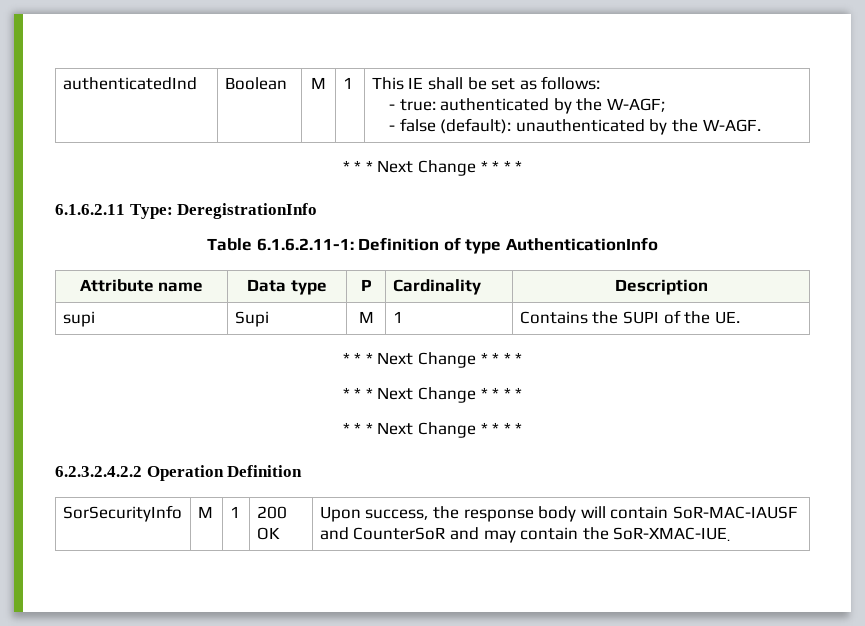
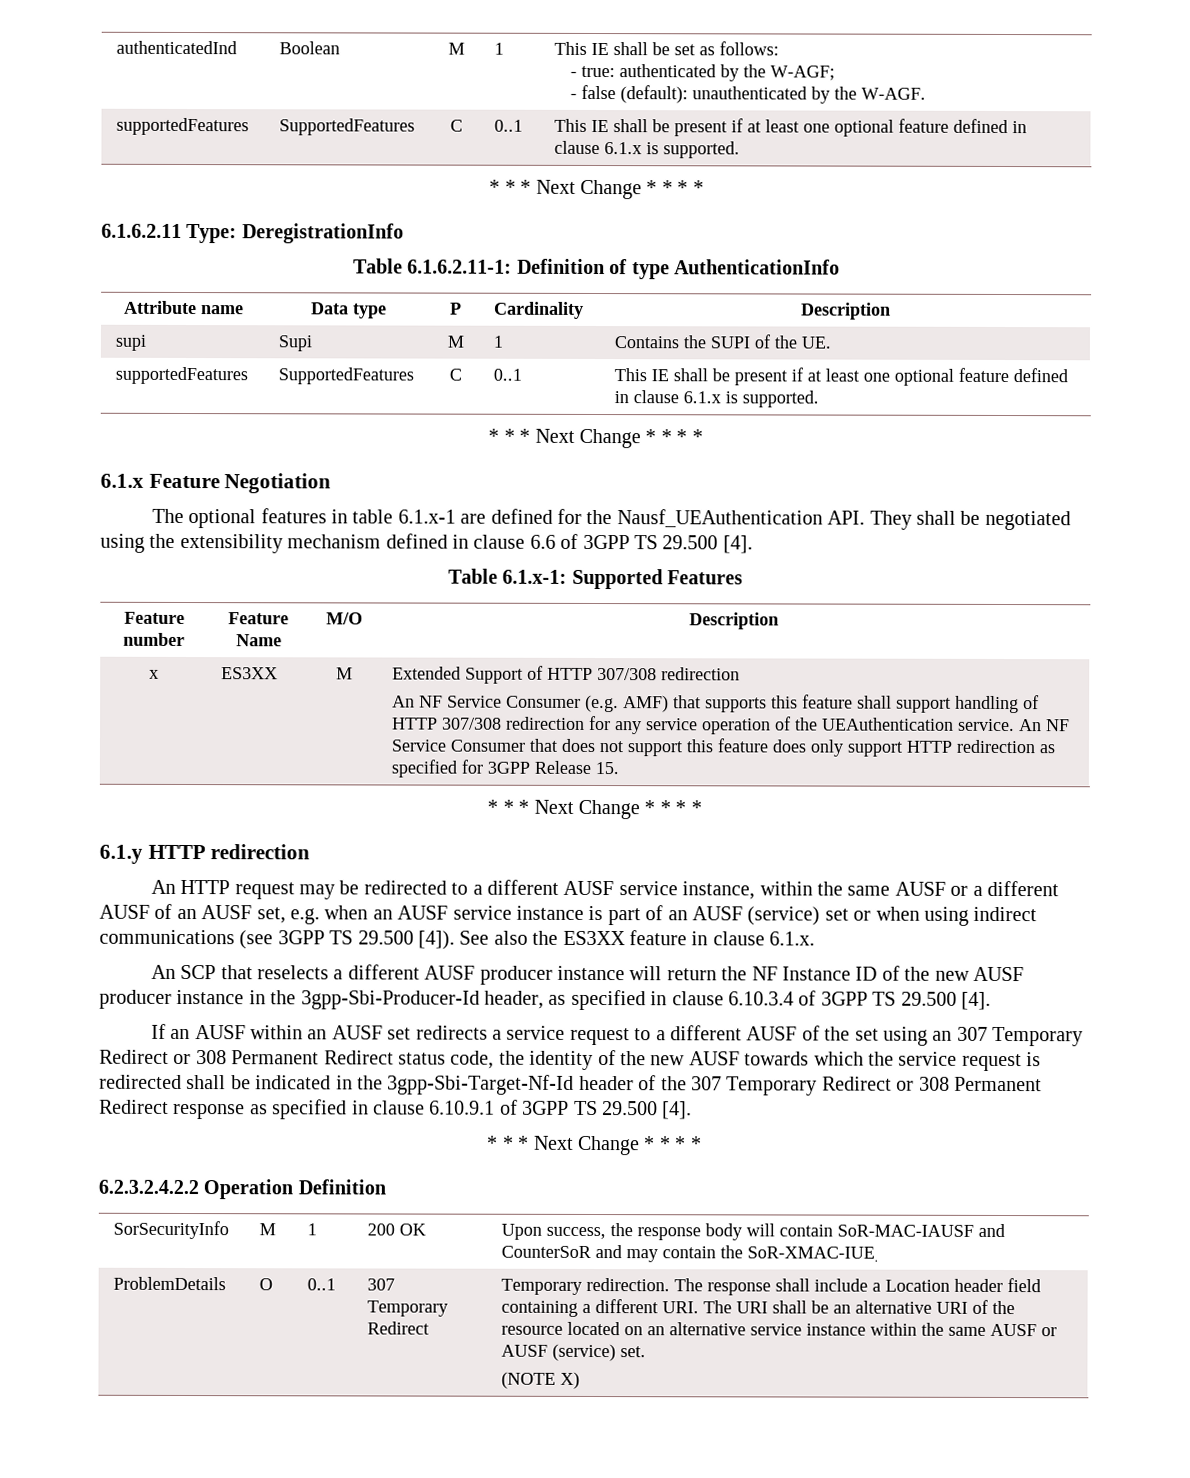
  authenticatedInd | Boolean | M | 1 | This IE shall be set as follows:
  - true: authenticated by the W-AGF;
  - false (default): unauthenticated by the W-AGF.
+ supportedFeatures | SupportedFeatures | C | 0..1 | This IE shall be present if at least one optional feature defined in clause 6.1.x is supported.
  supi | Supi | M | 1 | Contains the SUPI of the UE.
+ supportedFeatures | SupportedFeatures | C | 0..1 | This IE shall be present if at least one optional feature defined in clause 6.1.x is supported.
  * * * Next Change * * * *
+ 6.1.x Feature Negotiation
+ The optional features in table 6.1.x-1 are defined for the Nausf_UEAuthentication API. They shall be negotiated using the extensibility mechanism defined in clause 6.6 of 3GPP TS 29.500 [4].
+ Table 6.1.x-1: Supported Features
+ Feature number | Feature Name | M/O | Description
+ x | ES3XX | M | Extended Support of HTTP 307/308 redirection
+ An NF Service Consumer (e.g. AMF) that supports this feature shall support handling of HTTP 307/308 redirection for any service operation of the UEAuthentication service. An NF Service Consumer that does not support this feature does only support HTTP redirection as specified for 3GPP Release 15.
  * * * Next Change * * * *
+ 6.1.y HTTP redirection
+ An HTTP request may be redirected to a different AUSF service instance, within the same AUSF or a different AUSF of an AUSF set, e.g. when an AUSF service instance is part of an AUSF (service) set or when using indirect communications (see 3GPP TS 29.500 [4]). See also the ES3XX feature in clause 6.1.x.
+ An SCP that reselects a different AUSF producer instance will return the NF Instance ID of the new AUSF producer instance in the 3gpp-Sbi-Producer-Id header, as specified in clause 6.10.3.4 of 3GPP TS 29.500 [4].
+ If an AUSF within an AUSF set redirects a service request to a different AUSF of the set using an 307 Temporary Redirect or 308 Permanent Redirect status code, the identity of the new AUSF towards which the service request is redirected shall be indicated in the 3gpp-Sbi-Target-Nf-Id header of the 307 Temporary Redirect or 308 Permanent Redirect response as specified in clause 6.10.9.1 of 3GPP TS 29.500 [4].
+ ProblemDetails | O | 0..1 | 307 Temporary Redirect | Temporary redirection. The response shall include a Location header field containing a different URI. The URI shall be an alternative URI of the resource located on an alternative service instance within the same AUSF or AUSF (service) set.
+ (NOTE X)

